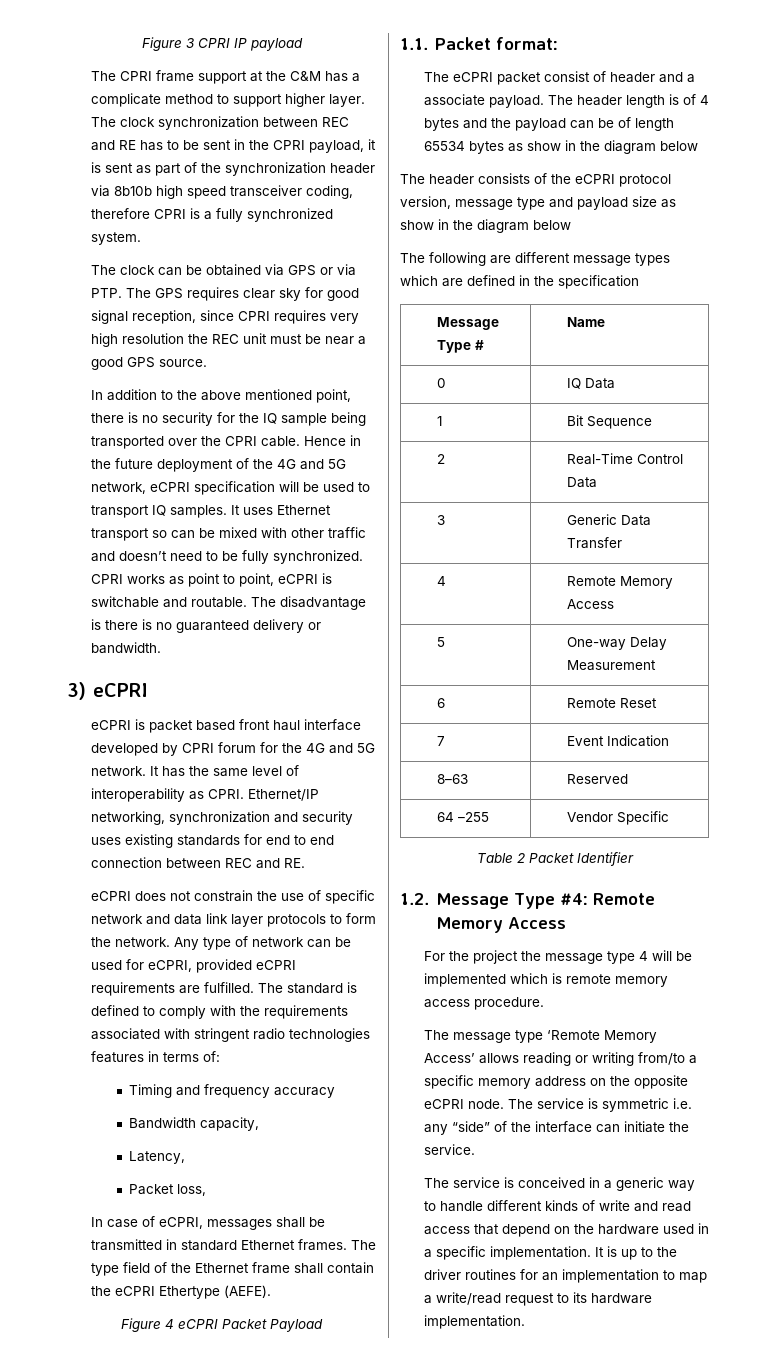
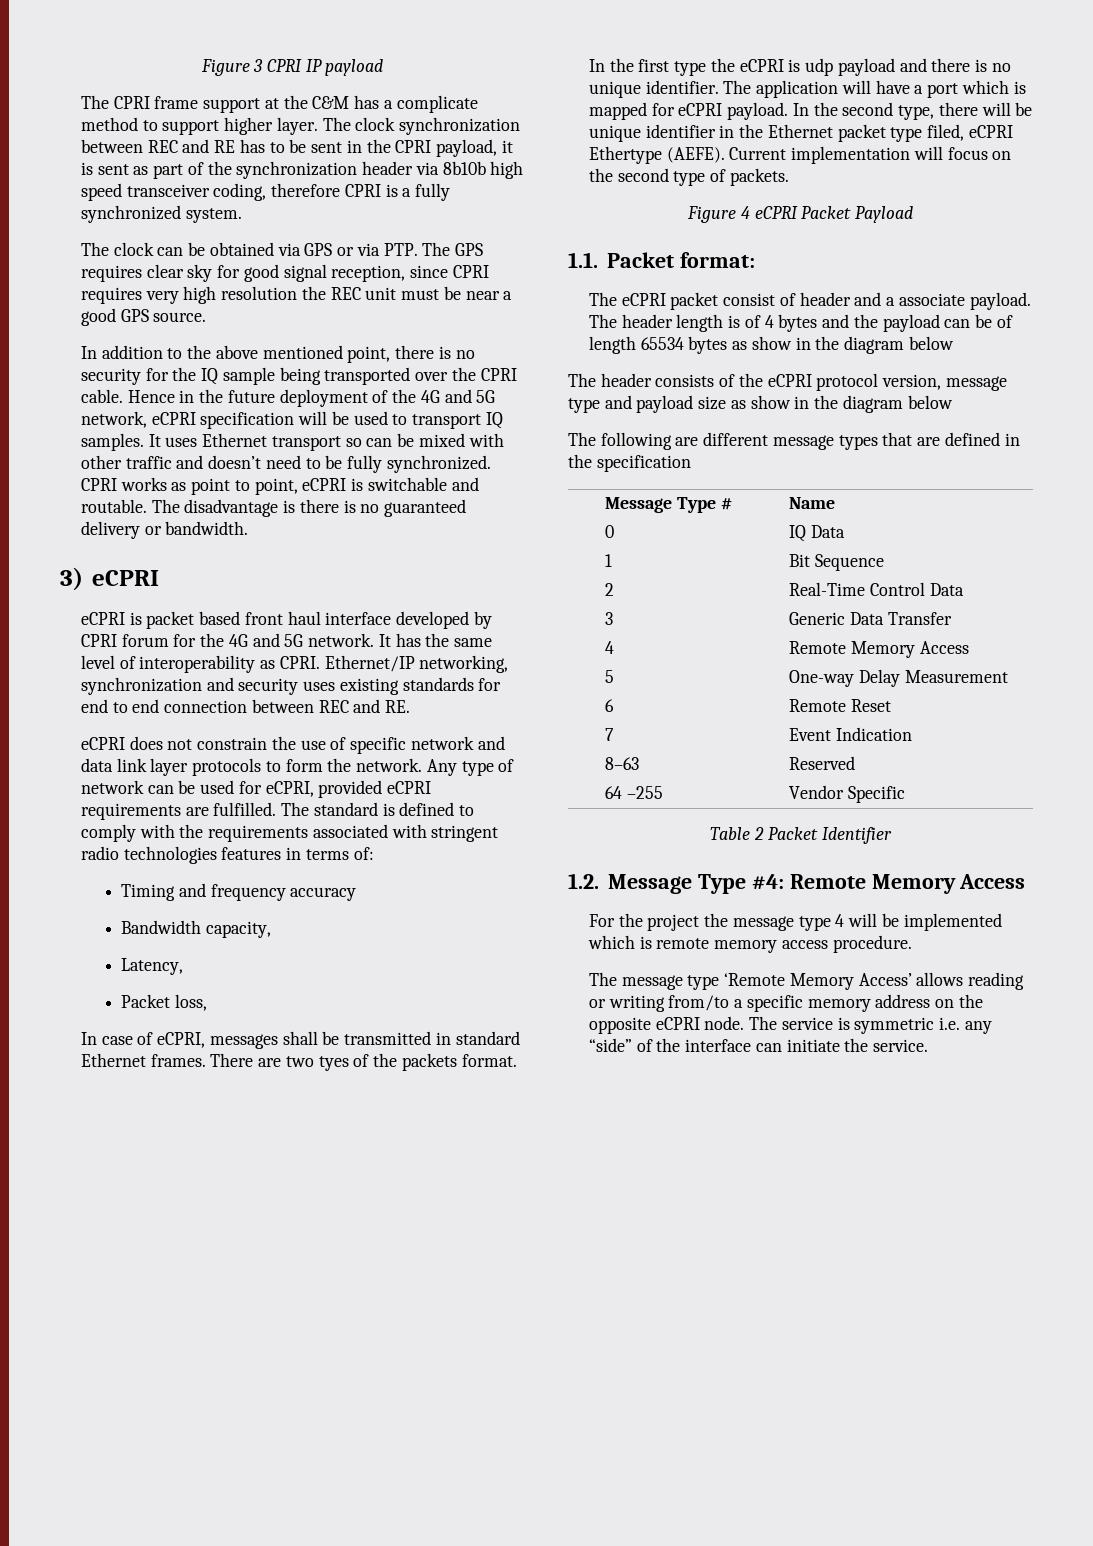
- The type field of the Ethernet frame shall contain the eCPRI Ethertype (AEFE).
+ There are two tyes of the packets format. In the first type the eCPRI is udp payload and there is no unique identifier. The application will have a port which is mapped for eCPRI payload. In the second type, there will be unique identifier in the Ethernet packet type filed, eCPRI Ethertype (AEFE). Current implementation will focus on the second type of packets.
- The following are different message types which are defined in the specification
+ The following are different message types that are defined in the specification
- The service is conceived in a generic way to handle different kinds of write and read access that depend on the hardware used in a specific implementation. It is up to the driver routines for an implementation to map a write/read request to its hardware implementation.

